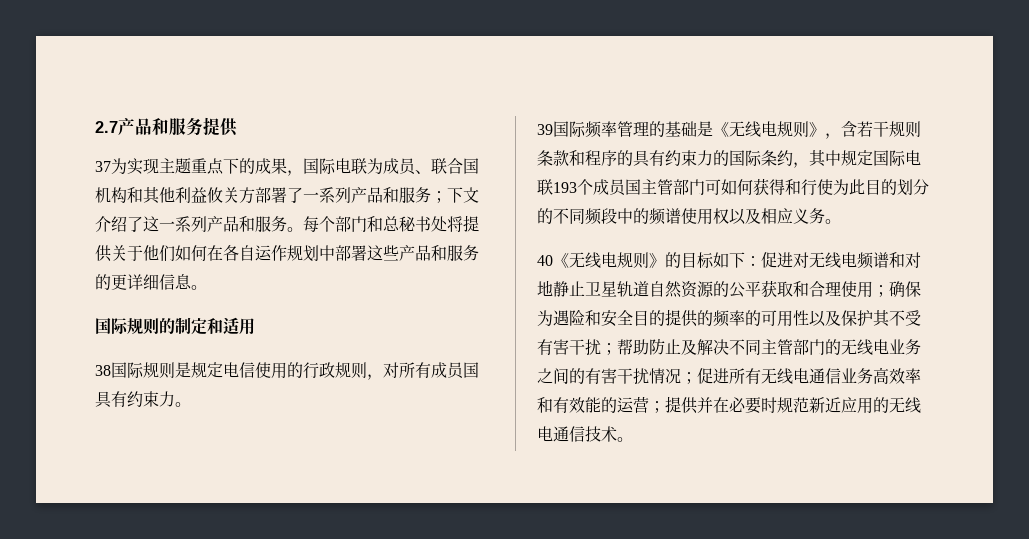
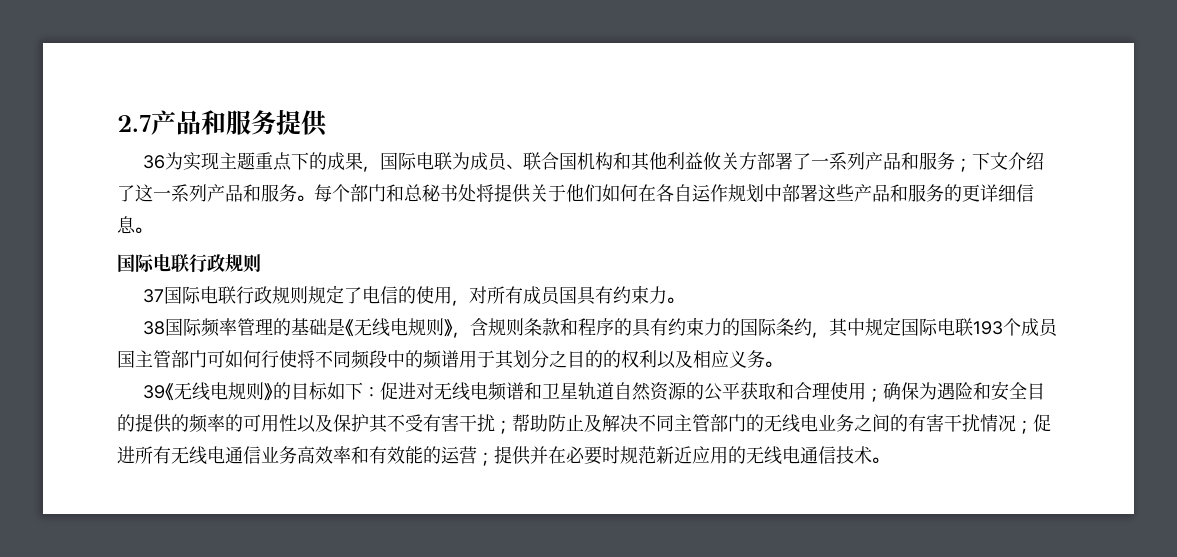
- 37为实现主题重点下的成果，国际电联为成员、联合国机构和其他利益攸关方部署了一系列产品和服务；下文介绍了这一系列产品和服务。
+ 36为实现主题重点下的成果，国际电联为成员、联合国机构和其他利益攸关方部署了一系列产品和服务；下文介绍了这一系列产品和服务。
  每个部门和总秘书处将提供关于他们如何在各自运作规划中部署这些产品和服务的更详细信息。
- 国际规则的制定和适用
- 38国际规则是规定电信使用的行政规则，对所有成员国具有约束力。
+ 国际电联行政规则
+ 37国际电联行政规则规定了电信的使用，对所有成员国具有约束力。
- 39国际频率管理的基础是《无线电规则》，含若干规则条款和程序的具有约束力的国际条约，其中规定国际电联193个成员国主管部门可如何获得和行使为此目的划分的不同频段中的频谱使用权以及相应义务。
+ 38国际频率管理的基础是《无线电规则》，含规则条款和程序的具有约束力的国际条约，其中规定国际电联193个成员国主管部门可如何行使将不同频段中的频谱用于其划分之目的的权利以及相应义务。
- 40《无线电规则》的目标如下：
+ 39《无线电规则》的目标如下：
- 促进对无线电频谱和对地静止卫星轨道自然资源的公平获取和合理使用；
+ 促进对无线电频谱和卫星轨道自然资源的公平获取和合理使用；

